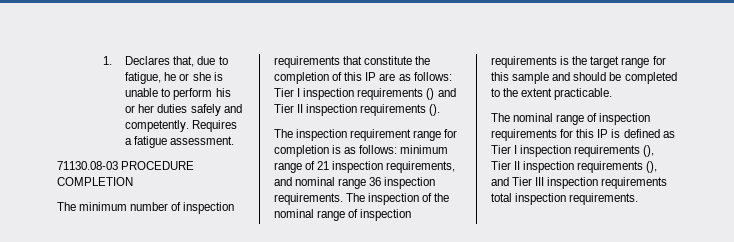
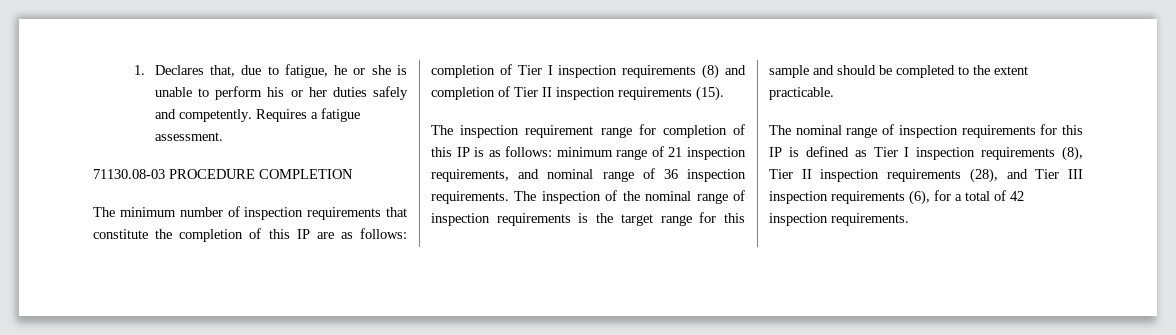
- The minimum number of inspection requirements that constitute the completion of this IP are as follows: Tier I inspection requirements () and Tier II inspection requirements ().
+ The minimum number of inspection requirements that constitute the completion of this IP are as follows: completion of Tier I inspection requirements (8) and completion of Tier II inspection requirements (15).
- The inspection requirement range for completion is as follows: minimum range of 21 inspection requirements, and nominal range 36 inspection requirements.
+ The inspection requirement range for completion of this IP is as follows: minimum range of 21 inspection requirements, and nominal range of 36 inspection requirements.
- The nominal range of inspection requirements for this IP is defined as Tier I inspection requirements (), Tier II inspection requirements (), and Tier III inspection requirements total inspection requirements.
+ The nominal range of inspection requirements for this IP is defined as Tier I inspection requirements (8), Tier II inspection requirements (28), and Tier III inspection requirements (6), for a total of 42 inspection requirements.

